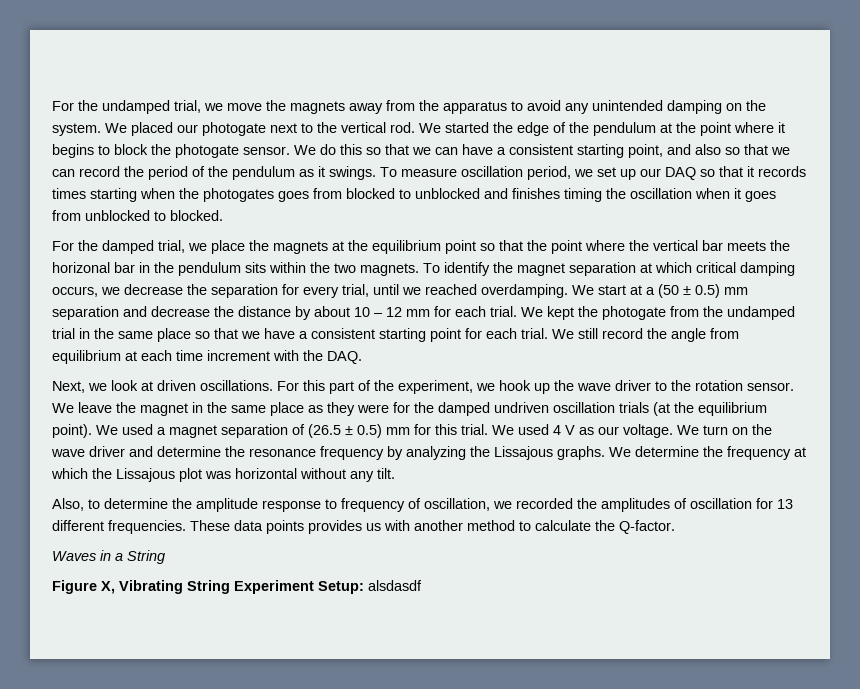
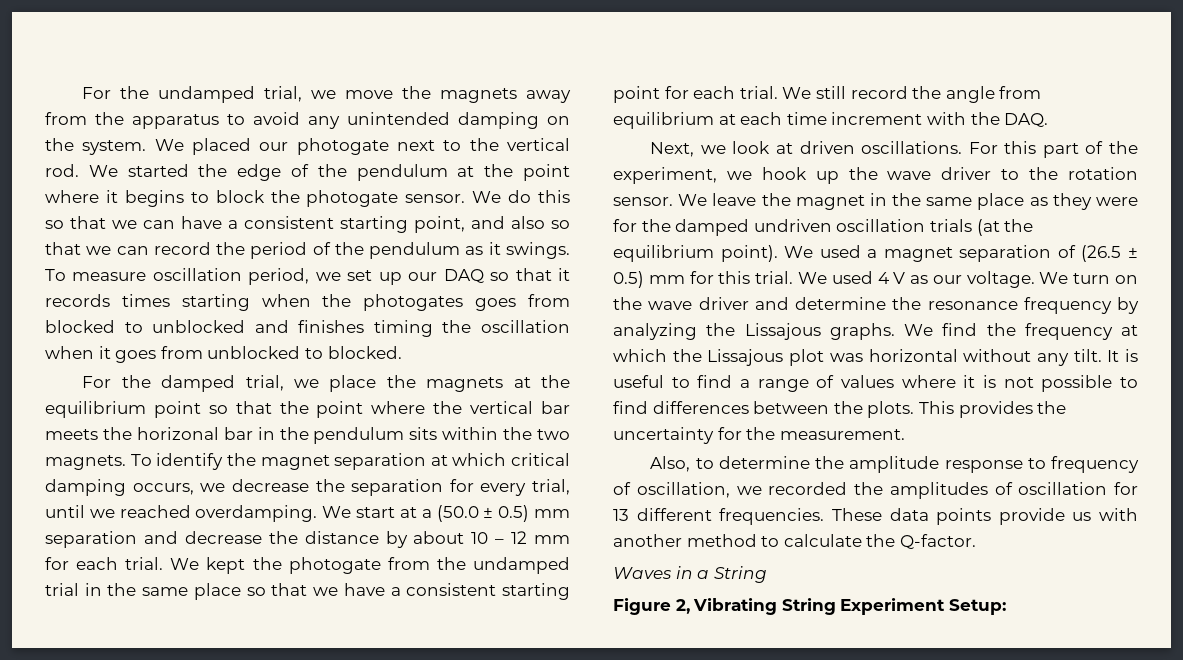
- We start at a (50 ± 0.5) mm separation and decrease the distance by about 10 – 12 mm for each trial.
+ We start at a (50.0 ± 0.5) mm separation and decrease the distance by about 10 – 12 mm for each trial.
- We determine the frequency at which the Lissajous plot was horizontal without any tilt.
+ We find the frequency at which the Lissajous plot was horizontal without any tilt. It is useful to find a range of values where it is not possible to find differences between the plots. This provides the uncertainty for the measurement.
- These data points provides us with another method to calculate the Q-factor.
+ These data points provide us with another method to calculate the Q-factor.
- Figure X, Vibrating String Experiment Setup: alsdasdf
+ Figure 2, Vibrating String Experiment Setup:

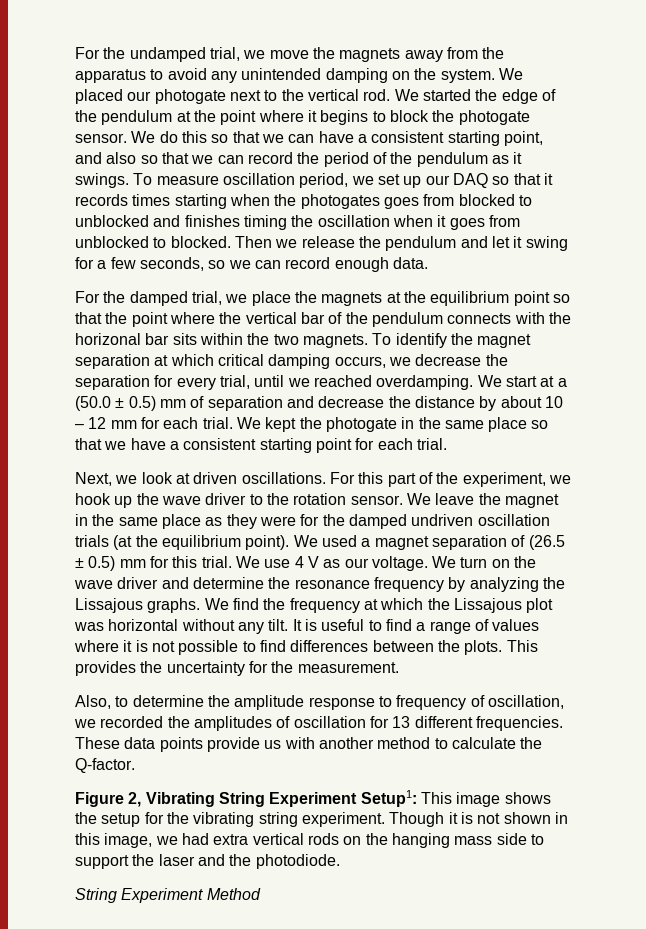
+ Then we release the pendulum and let it swing for a few seconds, so we can record enough data.
- For the damped trial, we place the magnets at the equilibrium point so that the point where the vertical bar meets the horizonal bar in the pendulum sits within the two magnets.
+ For the damped trial, we place the magnets at the equilibrium point so that the point where the vertical bar of the pendulum connects with the horizonal bar sits within the two magnets.
- We start at a (50.0 ± 0.5) mm separation and decrease the distance by about 10 – 12 mm for each trial.
+ We start at a (50.0 ± 0.5) mm of separation and decrease the distance by about 10 – 12 mm for each trial.
- We kept the photogate from the undamped trial in the same place so that we have a consistent starting point for each trial. We still record the angle from equilibrium at each time increment with the DAQ.
+ We kept the photogate in the same place so that we have a consistent starting point for each trial.
- We used 4 V as our voltage.
+ We use 4 V as our voltage.
- Waves in a String
- Figure 2, Vibrating String Experiment Setup:
+ Figure 2, Vibrating String Experiment Setup1: This image shows the setup for the vibrating string experiment. Though it is not shown in this image, we had extra vertical rods on the hanging mass side to support the laser and the photodiode.
+ String Experiment Method

